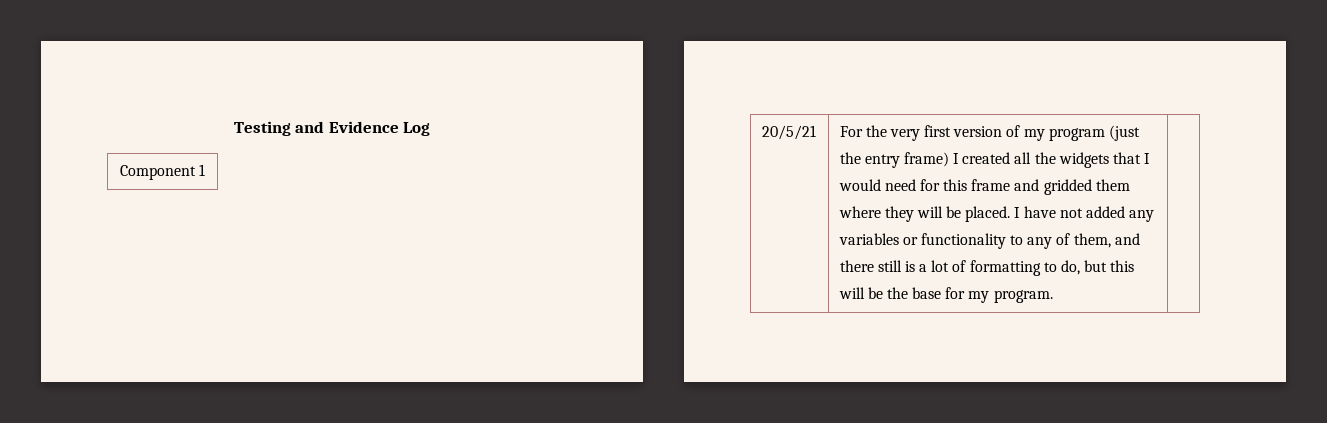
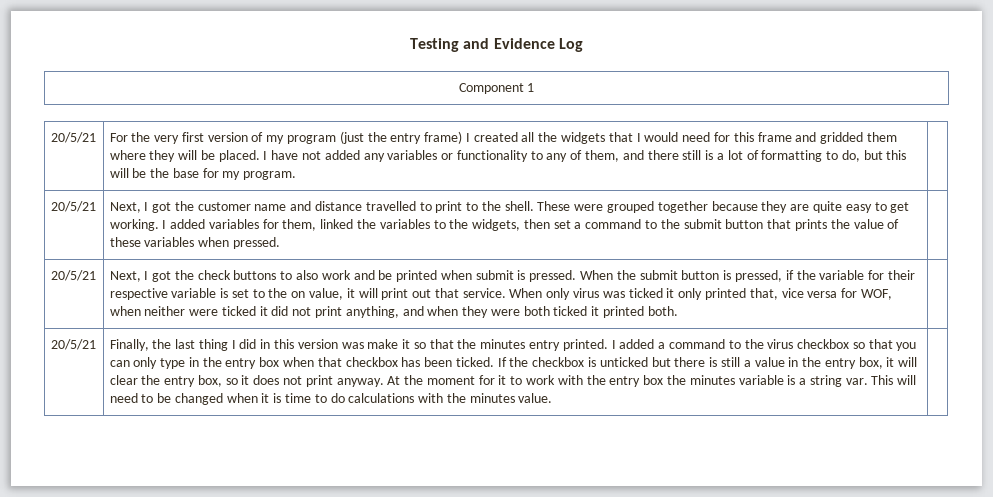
+ 20/5/21 | Next, I got the customer name and distance travelled to print to the shell. These were grouped together because they are quite easy to get working. I added variables for them, linked the variables to the widgets, then set a command to the submit button that prints the value of these variables when pressed. |
+ 20/5/21 | Next, I got the check buttons to also work and be printed when submit is pressed. When the submit button is pressed, if the variable for their respective variable is set to the on value, it will print out that service. When only virus was ticked it only printed that, vice versa for WOF, when neither were ticked it did not print anything, and when they were both ticked it printed both. |
+ 20/5/21 | Finally, the last thing I did in this version was make it so that the minutes entry printed. I added a command to the virus checkbox so that you can only type in the entry box when that checkbox has been ticked. If the checkbox is unticked but there is still a value in the entry box, it will clear the entry box, so it does not print anyway. At the moment for it to work with the entry box the minutes variable is a string var. This will need to be changed when it is time to do calculations with the minutes value.

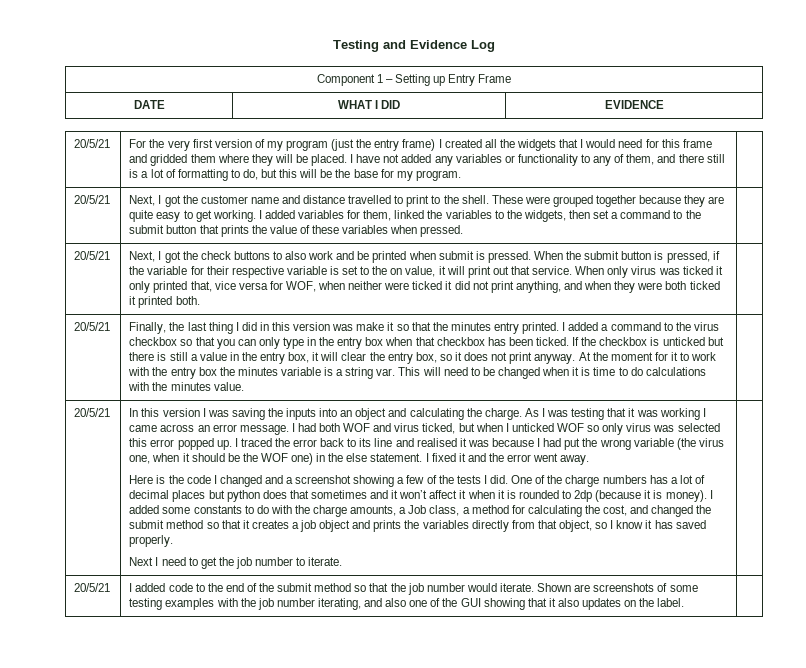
- Component 1
+ Component 1 – Setting up Entry Frame
+ DATE | WHAT I DID | EVIDENCE
+ 20/5/21 | In this version I was saving the inputs into an object and calculating the charge. As I was testing that it was working I came across an error message. I had both WOF and virus ticked, but when I unticked WOF so only virus was selected this error popped up. I traced the error back to its line and realised it was because I had put the wrong variable (the virus one, when it should be the WOF one) in the else statement. I fixed it and the error went away.
+ Here is the code I changed and a screenshot showing a few of the tests I did. One of the charge numbers has a lot of decimal places but python does that sometimes and it won’t affect it when it is rounded to 2dp (because it is money). I added some constants to do with the charge amounts, a Job class, a method for calculating the cost, and changed the submit method so that it creates a job object and prints the variables directly from that object, so I know it has saved properly.
+ Next I need to get the job number to iterate. |
+ 20/5/21 | I added code to the end of the submit method so that the job number would iterate. Shown are screenshots of some testing examples with the job number iterating, and also one of the GUI showing that it also updates on the label.

